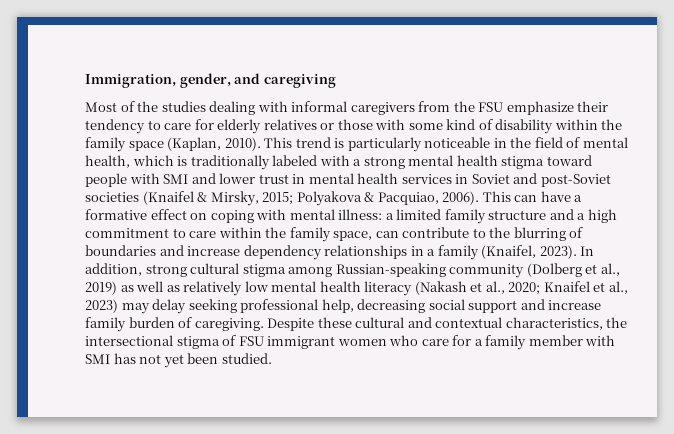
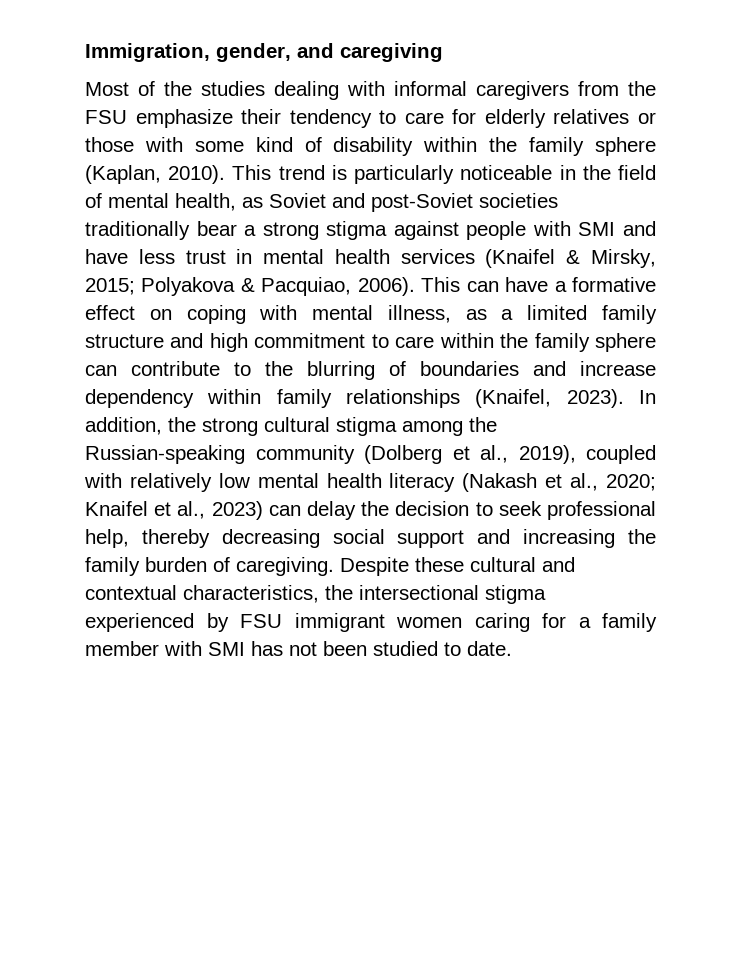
- Most of the studies dealing with informal caregivers from the FSU emphasize their tendency to care for elderly relatives or those with some kind of disability within the family space (Kaplan, 2010).
+ Most of the studies dealing with informal caregivers from the FSU emphasize their tendency to care for elderly relatives or those with some kind of disability within the family sphere (Kaplan, 2010).
- This trend is particularly noticeable in the field of mental health, which is traditionally labeled with a strong mental health stigma toward people with SMI and lower trust in mental health services in Soviet and post-Soviet societies (Knaifel & Mirsky, 2015; Polyakova & Pacquiao, 2006).
+ This trend is particularly noticeable in the field of mental health, as Soviet and post-Soviet societies traditionally bear a strong stigma against people with SMI and have less trust in mental health services (Knaifel & Mirsky, 2015; Polyakova & Pacquiao, 2006).
- This can have a formative effect on coping with mental illness: a limited family structure and a high commitment to care within the family space, can contribute to the blurring of boundaries and increase dependency relationships in a family (Knaifel, 2023).
+ This can have a formative effect on coping with mental illness, as a limited family structure and high commitment to care within the family sphere can contribute to the blurring of boundaries and increase dependency within family relationships (Knaifel, 2023).
- In addition, strong cultural stigma among Russian-speaking community (Dolberg et al., 2019) as well as relatively low mental health literacy (Nakash et al., 2020; Knaifel et al., 2023) may delay seeking professional help, decreasing social support and increase family burden of caregiving.
+ In addition, the strong cultural stigma among the Russian-speaking community (Dolberg et al., 2019), coupled with relatively low mental health literacy (Nakash et al., 2020; Knaifel et al., 2023) can delay the decision to seek professional help, thereby decreasing social support and increasing the family burden of caregiving.
- Despite these cultural and contextual characteristics, the intersectional stigma of FSU immigrant women who care for a family member with SMI has not yet been studied.
+ Despite these cultural and contextual characteristics, the intersectional stigma experienced by FSU immigrant women caring for a family member with SMI has not been studied to date.

